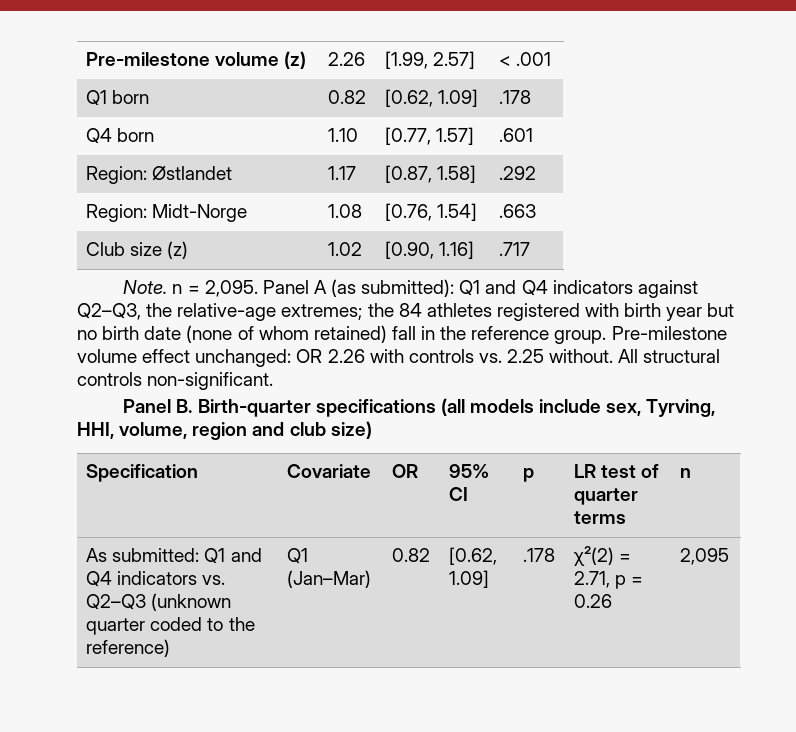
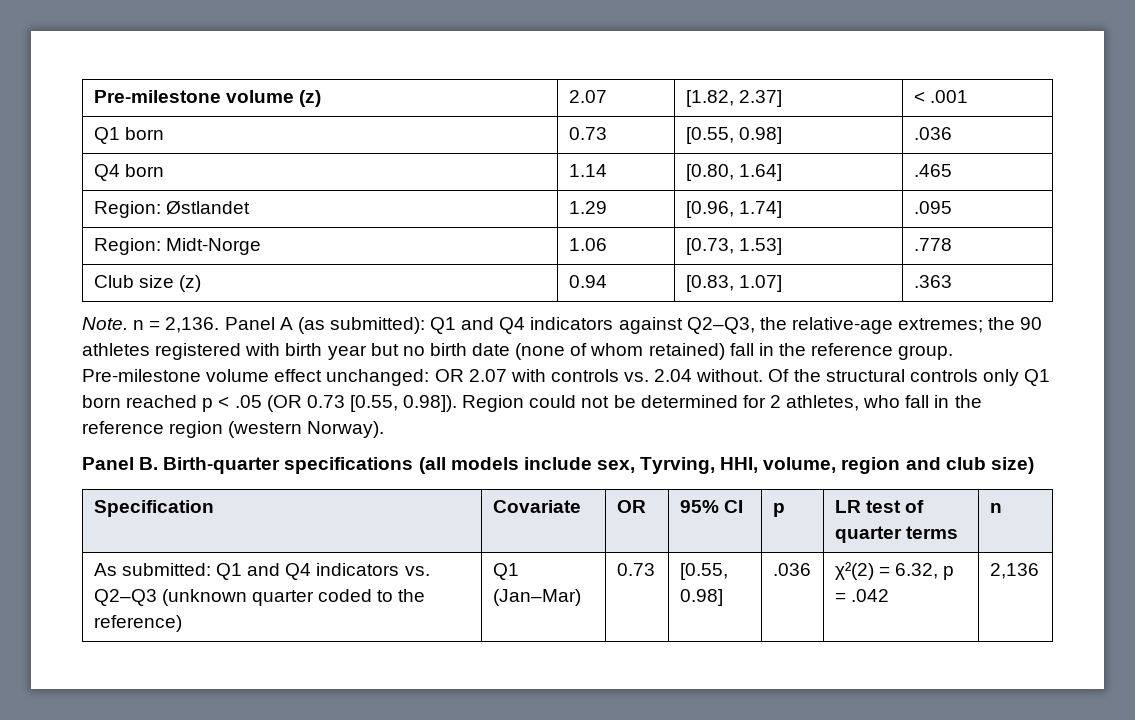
- Pre-milestone volume (z) | 2.26 | [1.99, 2.57] | < .001
+ Pre-milestone volume (z) | 2.07 | [1.82, 2.37] | < .001
- Q1 born | 0.82 | [0.62, 1.09] | .178
- Q4 born | 1.10 | [0.77, 1.57] | .601
- Region: Østlandet | 1.17 | [0.87, 1.58] | .292
- Region: Midt-Norge | 1.08 | [0.76, 1.54] | .663
+ Q1 born | 0.73 | [0.55, 0.98] | .036
+ Q4 born | 1.14 | [0.80, 1.64] | .465
+ Region: Østlandet | 1.29 | [0.96, 1.74] | .095
+ Region: Midt-Norge | 1.06 | [0.73, 1.53] | .778
- Club size (z) | 1.02 | [0.90, 1.16] | .717
+ Club size (z) | 0.94 | [0.83, 1.07] | .363
- Note. n = 2,095.
+ Note. n = 2,136.
- Panel A (as submitted): Q1 and Q4 indicators against Q2–Q3, the relative-age extremes; the 84 athletes registered with birth year but no birth date (none of whom retained) fall in the reference group.
+ Panel A (as submitted): Q1 and Q4 indicators against Q2–Q3, the relative-age extremes; the 90 athletes registered with birth year but no birth date (none of whom retained) fall in the reference group.
- Pre-milestone volume effect unchanged: OR 2.26 with controls vs. 2.25 without. All structural controls non-significant.
+ Pre-milestone volume effect unchanged: OR 2.07 with controls vs. 2.04 without. Of the structural controls only Q1 born reached p < .05 (OR 0.73 [0.55, 0.98]). Region could not be determined for 2 athletes, who fall in the reference region (western Norway).
- As submitted: Q1 and Q4 indicators vs. Q2–Q3 (unknown quarter coded to the reference) | Q1 (Jan–Mar) | 0.82 | [0.62, 1.09] | .178 | χ²(2) = 2.71, p = 0.26 | 2,095
+ As submitted: Q1 and Q4 indicators vs. Q2–Q3 (unknown quarter coded to the reference) | Q1 (Jan–Mar) | 0.73 | [0.55, 0.98] | .036 | χ²(2) = 6.32, p = .042 | 2,136

